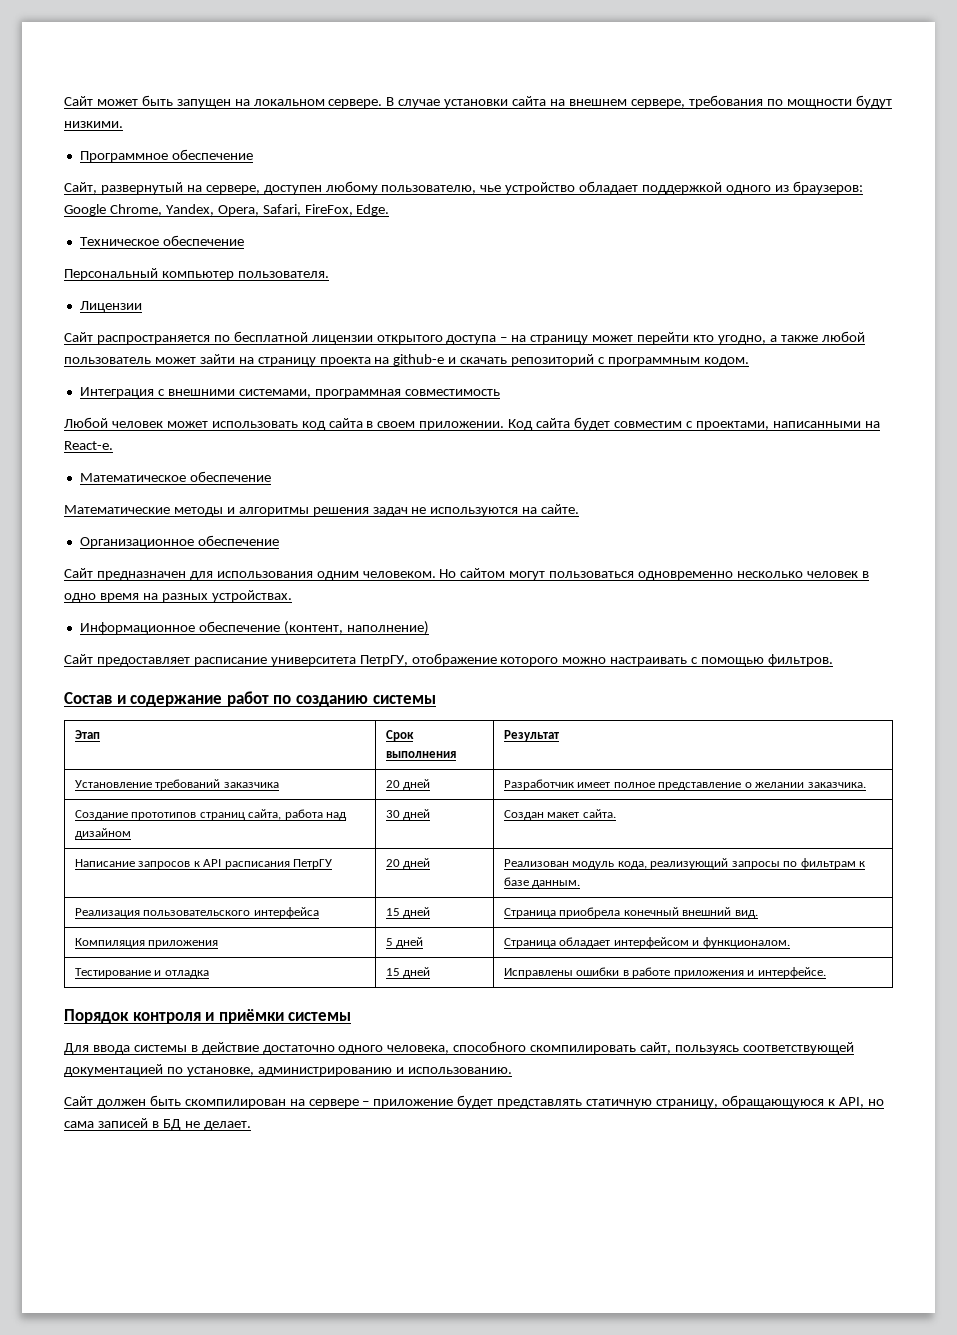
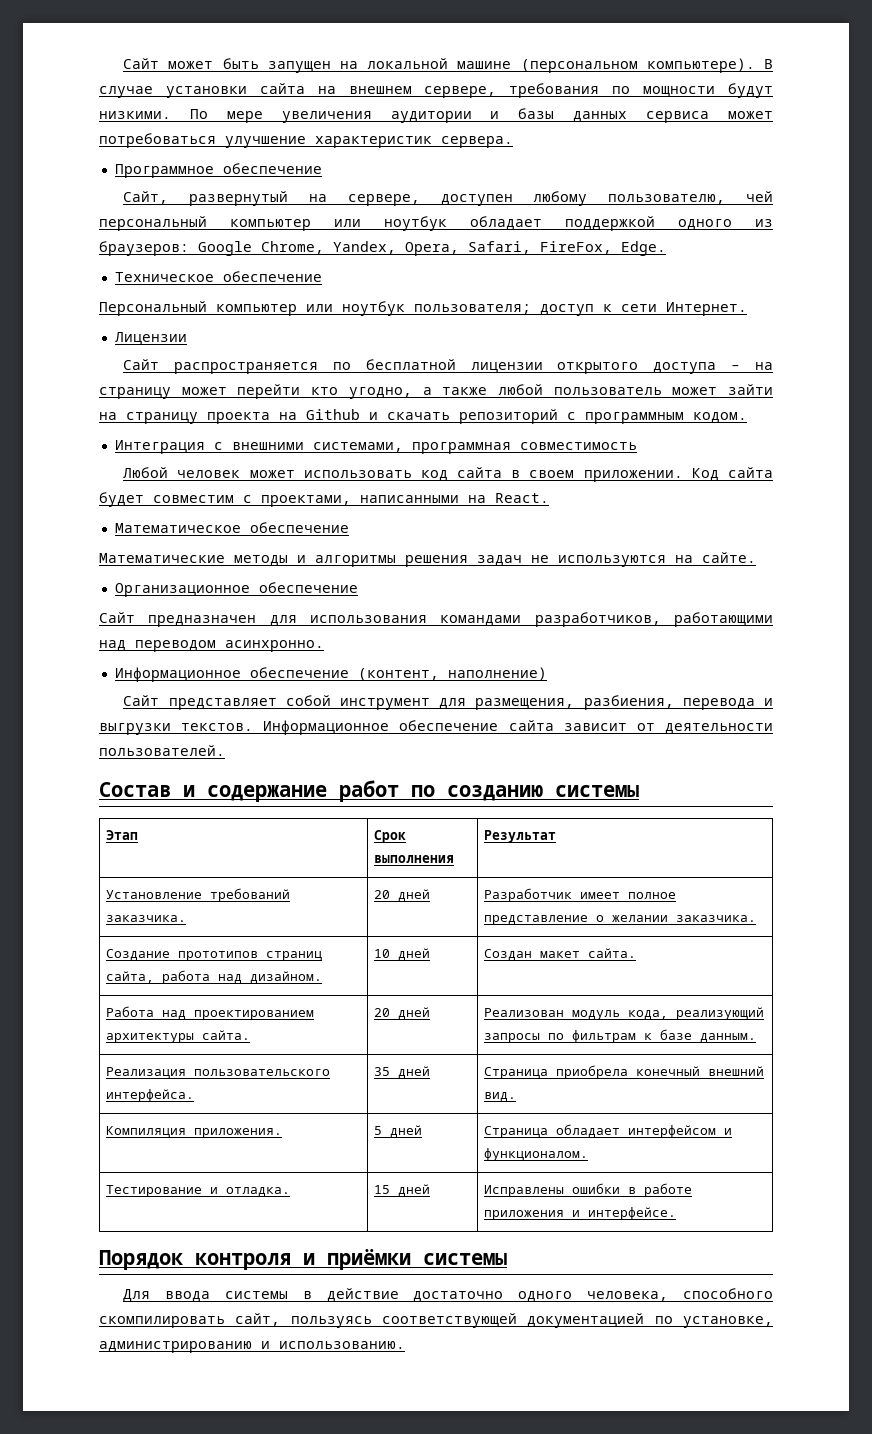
- Сайт может быть запущен на локальном сервере.
+ Сайт может быть запущен на локальной машине (персональном компьютере).
+ По мере увеличения аудитории и базы данных сервиса может потребоваться улучшение характеристик сервера.
- Сайт, развернутый на сервере, доступен любому пользователю, чье устройство обладает поддержкой одного из браузеров: Google Chrome, Yandex, Opera, Safari, FireFox, Edge.
+ Сайт, развернутый на сервере, доступен любому пользователю, чей персональный компьютер или ноутбук обладает поддержкой одного из браузеров: Google Chrome, Yandex, Opera, Safari, FireFox, Edge.
- Персональный компьютер пользователя.
+ Персональный компьютер или ноутбук пользователя; доступ к сети Интернет.
- Сайт распространяется по бесплатной лицензии открытого доступа – на страницу может перейти кто угодно, а также любой пользователь может зайти на страницу проекта на github-е и скачать репозиторий с программным кодом.
+ Сайт распространяется по бесплатной лицензии открытого доступа – на страницу может перейти кто угодно, а также любой пользователь может зайти на страницу проекта на Github и скачать репозиторий с программным кодом.
- Код сайта будет совместим с проектами, написанными на React-е.
+ Код сайта будет совместим с проектами, написанными на React.
- Сайт предназначен для использования одним человеком. Но сайтом могут пользоваться одновременно несколько человек в одно время на разных устройствах.
+ Сайт предназначен для использования командами разработчиков, работающими над переводом асинхронно.
- Сайт предоставляет расписание университета ПетрГУ, отображение которого можно настраивать с помощью фильтров.
+ Сайт представляет собой инструмент для размещения, разбиения, перевода и выгрузки текстов. Информационное обеспечение сайта зависит от деятельности пользователей.
- Установление требований заказчика | 20 дней | Разработчик имеет полное представление о желании заказчика.
+ Установление требований заказчика. | 20 дней | Разработчик имеет полное представление о желании заказчика.
- Создание прототипов страниц сайта, работа над дизайном | 30 дней | Создан макет сайта.
+ Создание прототипов страниц сайта, работа над дизайном. | 10 дней | Создан макет сайта.
- Написание запросов к API расписания ПетрГУ | 20 дней | Реализован модуль кода, реализующий запросы по фильтрам к базе данным.
+ Работа над проектированием архитектуры сайта. | 20 дней | Реализован модуль кода, реализующий запросы по фильтрам к базе данным.
- Реализация пользовательского интерфейса | 15 дней | Страница приобрела конечный внешний вид.
+ Реализация пользовательского интерфейса. | 35 дней | Страница приобрела конечный внешний вид.
- Компиляция приложения | 5 дней | Страница обладает интерфейсом и функционалом.
+ Компиляция приложения. | 5 дней | Страница обладает интерфейсом и функционалом.
- Тестирование и отладка | 15 дней | Исправлены ошибки в работе приложения и интерфейсе.
+ Тестирование и отладка. | 15 дней | Исправлены ошибки в работе приложения и интерфейсе.
- Сайт должен быть скомпилирован на сервере – приложение будет представлять статичную страницу, обращающуюся к API, но сама записей в БД не делает.

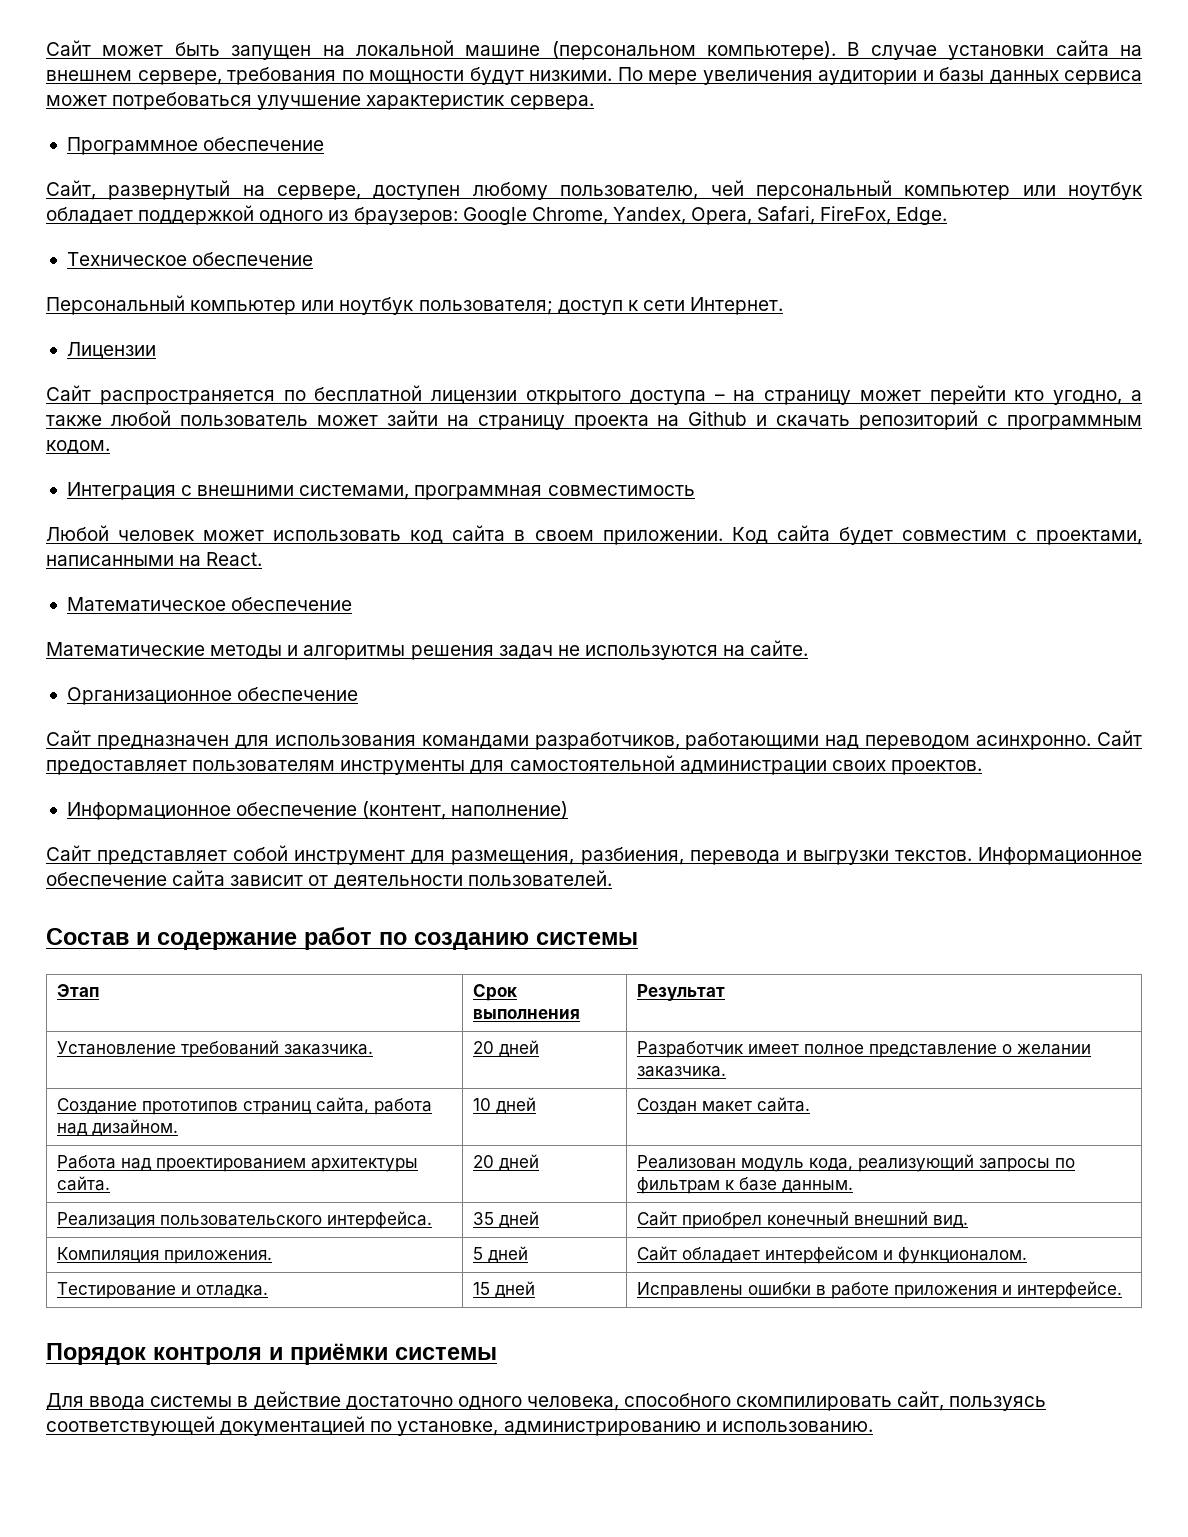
+ Сайт предоставляет пользователям инструменты для самостоятельной администрации своих проектов.
- Реализация пользовательского интерфейса. | 35 дней | Страница приобрела конечный внешний вид.
+ Реализация пользовательского интерфейса. | 35 дней | Сайт приобрел конечный внешний вид.
- Компиляция приложения. | 5 дней | Страница обладает интерфейсом и функционалом.
+ Компиляция приложения. | 5 дней | Сайт обладает интерфейсом и функционалом.

